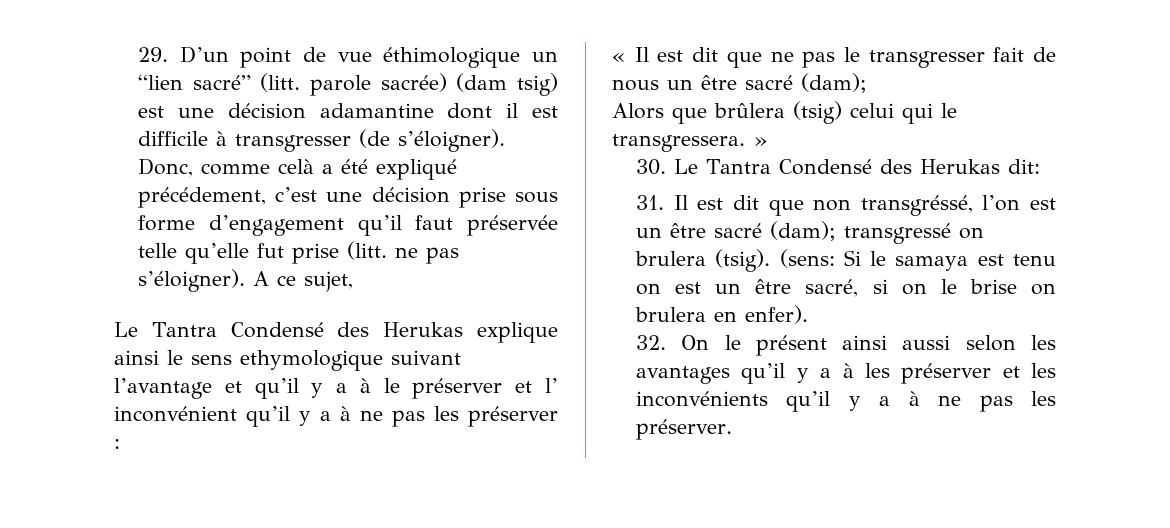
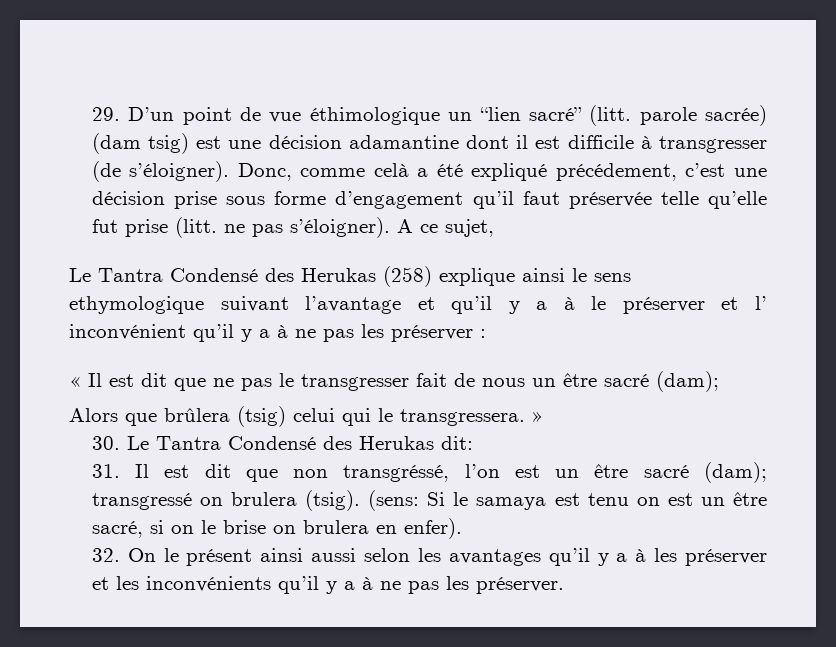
- Le Tantra Condensé des Herukas explique ainsi le sens ethymologique suivant l’avantage et qu’il y a à le préserver et l’ inconvénient qu’il y a à ne pas les préserver :
+ Le Tantra Condensé des Herukas (258) explique ainsi le sens ethymologique suivant l’avantage et qu’il y a à le préserver et l’ inconvénient qu’il y a à ne pas les préserver :

